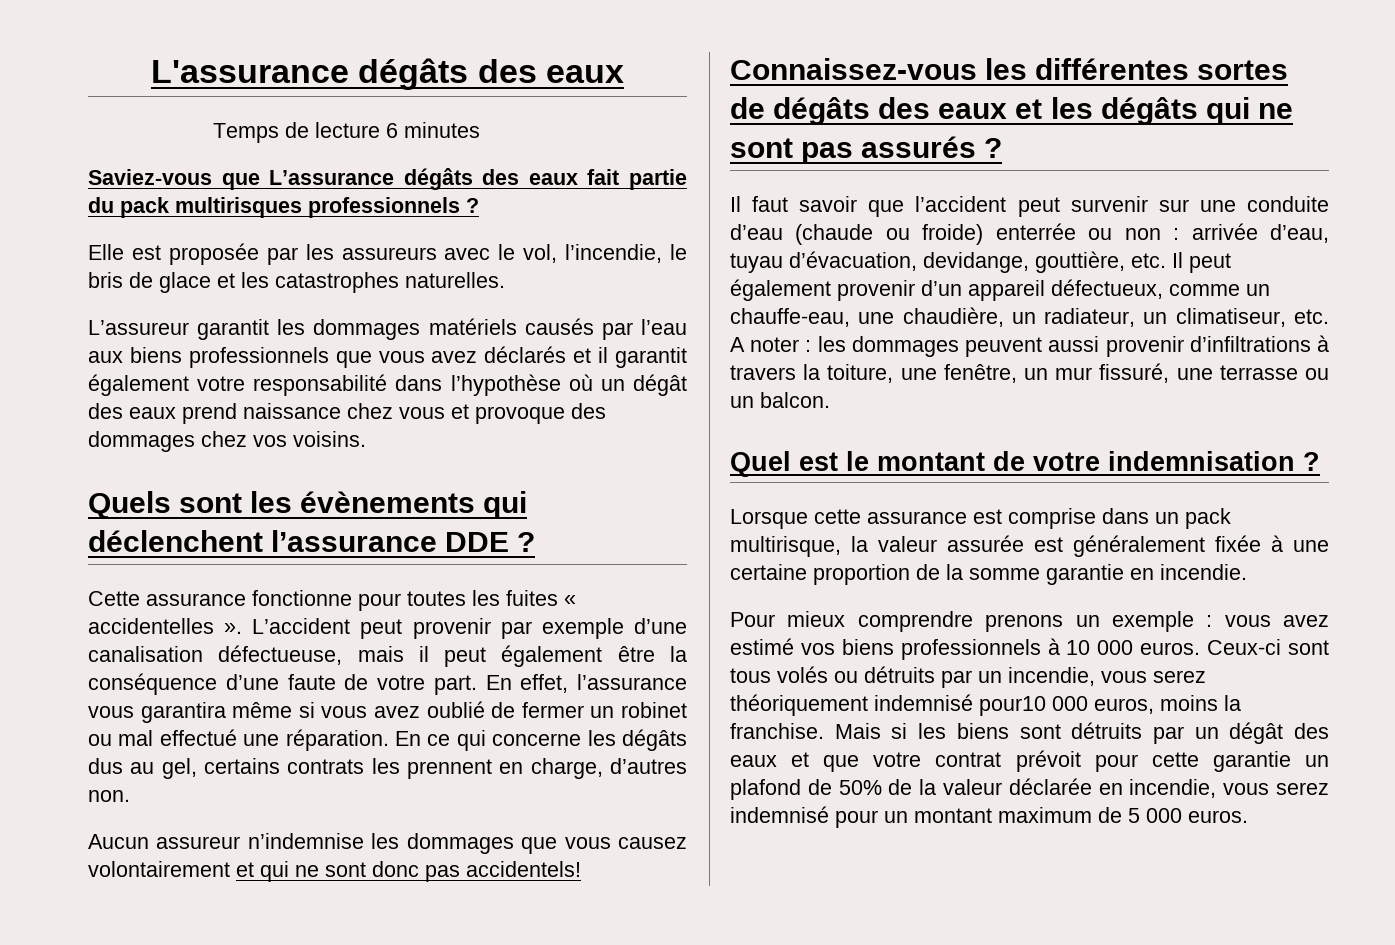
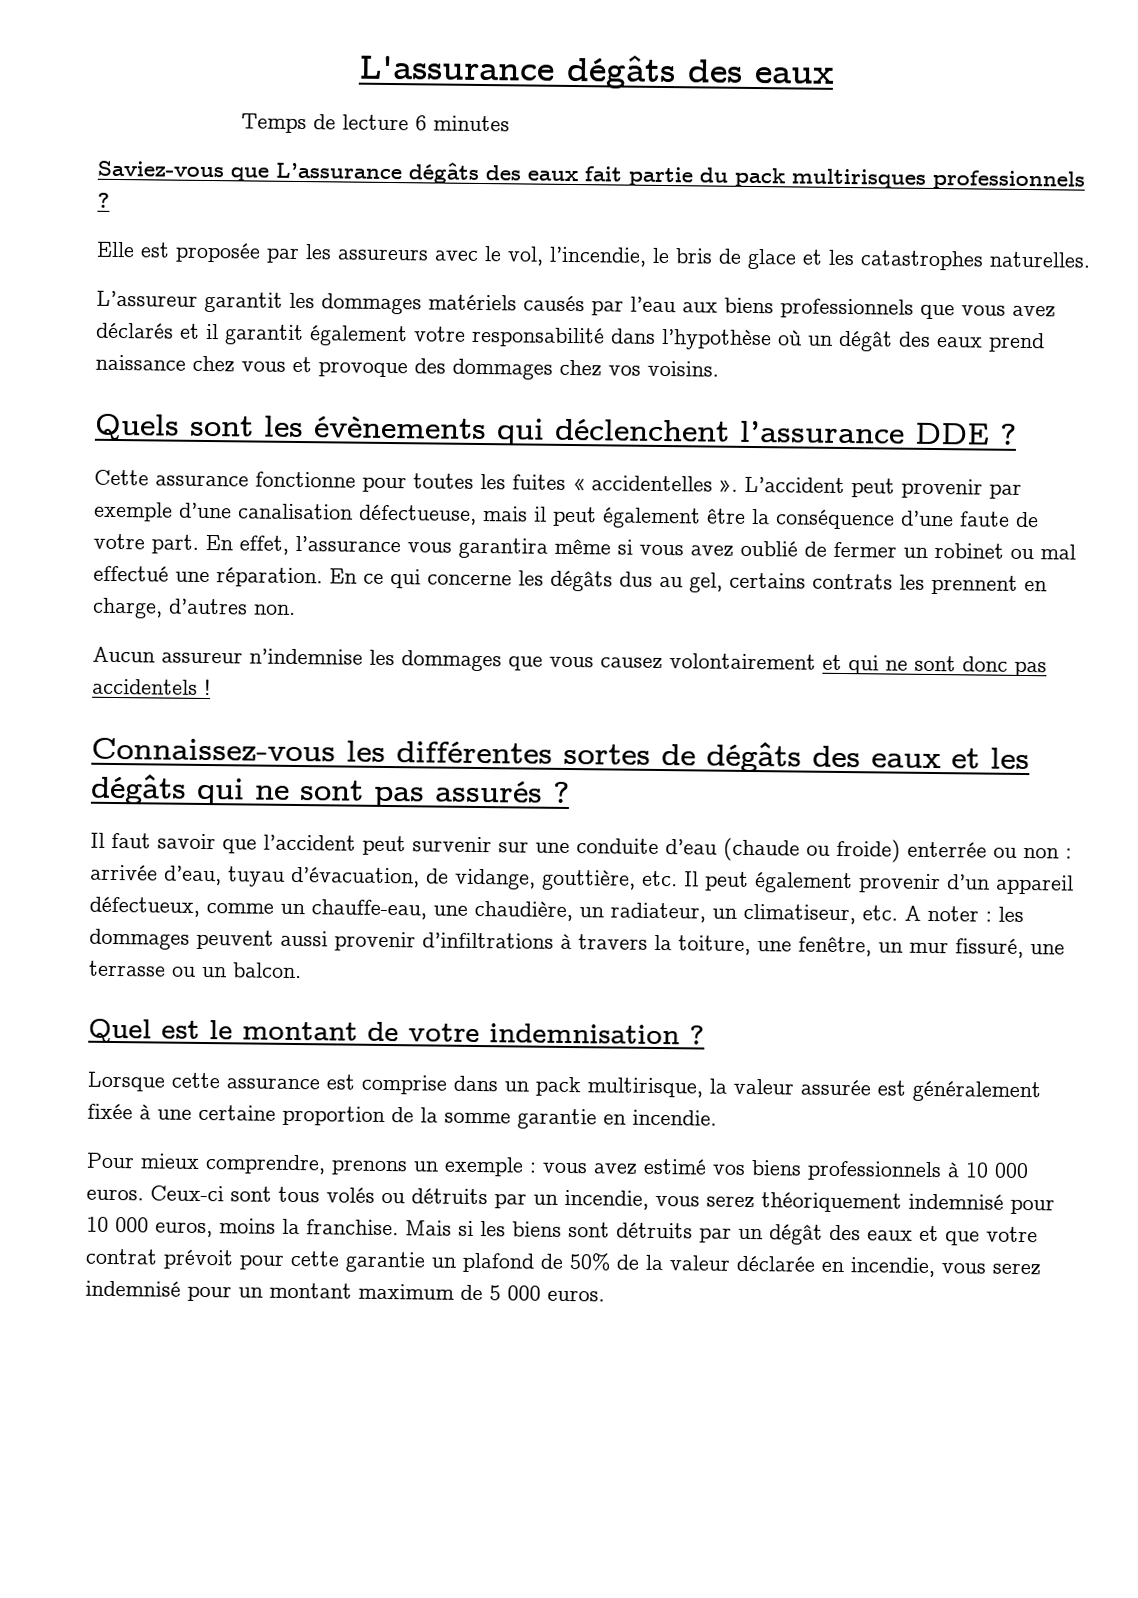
- Aucun assureur n’indemnise les dommages que vous causez volontairement et qui ne sont donc pas accidentels!
+ Aucun assureur n’indemnise les dommages que vous causez volontairement et qui ne sont donc pas accidentels !
- arrivée d’eau, tuyau d’évacuation, devidange, gouttière, etc. Il peut également provenir d’un appareil défectueux, comme un chauffe-eau, une chaudière, un radiateur, un climatiseur, etc. A noter :
+ arrivée d’eau, tuyau d’évacuation, de vidange, gouttière, etc. Il peut également provenir d’un appareil défectueux, comme un chauffe-eau, une chaudière, un radiateur, un climatiseur, etc. A noter :
- Pour mieux comprendre prenons un exemple : vous avez estimé vos biens professionnels à 10 000 euros.
+ Pour mieux comprendre, prenons un exemple : vous avez estimé vos biens professionnels à 10 000 euros.
- Ceux-ci sont tous volés ou détruits par un incendie, vous serez théoriquement indemnisé pour10 000 euros, moins la franchise.
+ Ceux-ci sont tous volés ou détruits par un incendie, vous serez théoriquement indemnisé pour 10 000 euros, moins la franchise.

